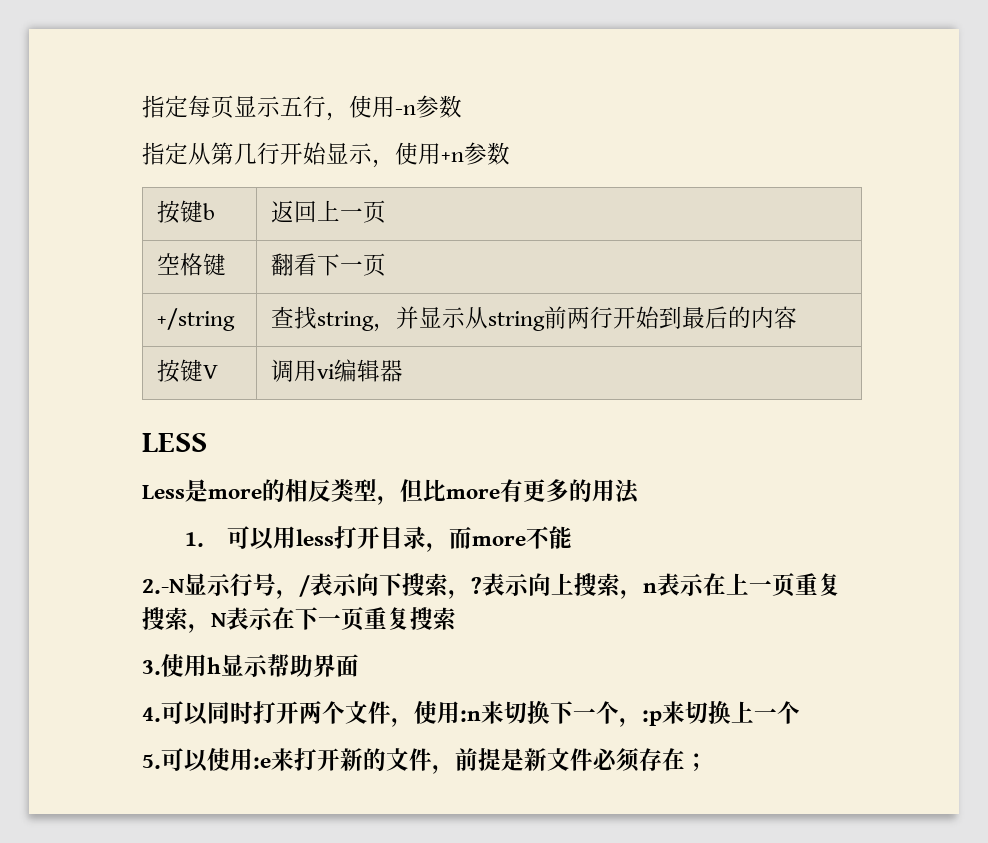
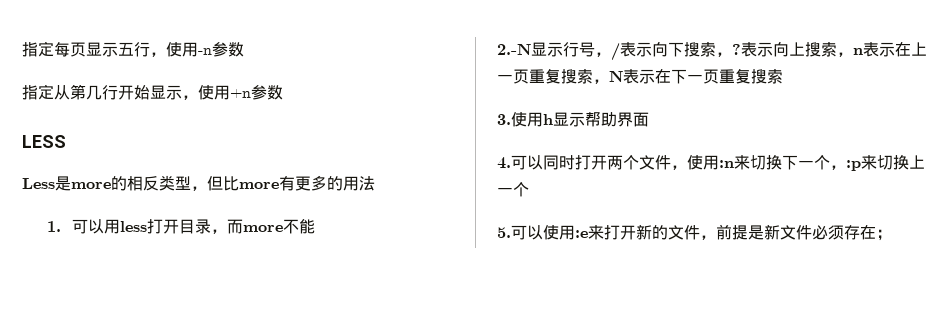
- 按键b | 返回上一页
- 空格键 | 翻看下一页
- +/string | 查找string，并显示从string前两行开始到最后的内容
- 按键V | 调用vi编辑器

